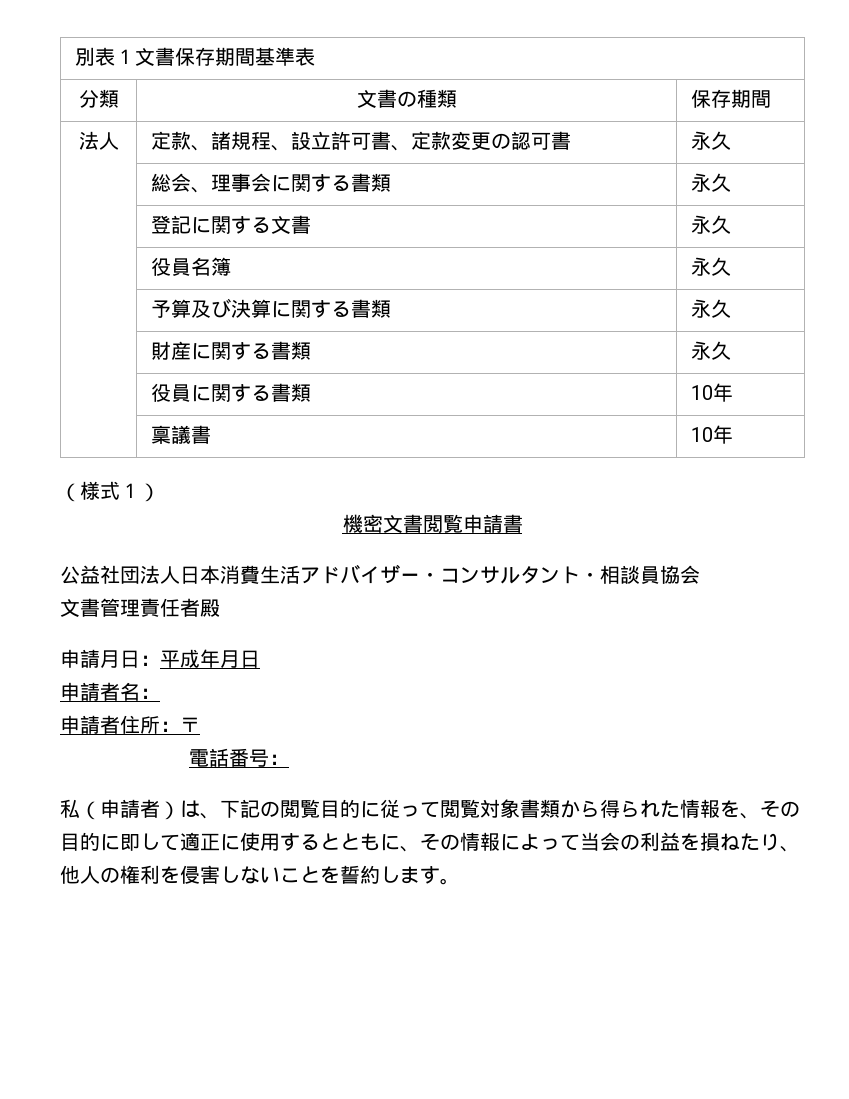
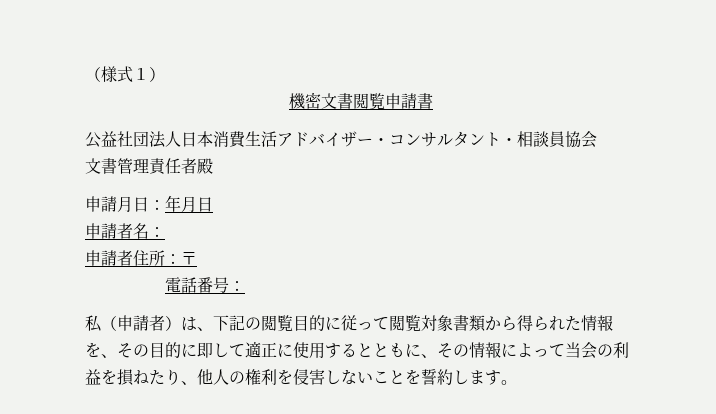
- 別表１文書保存期間基準表
- 分類 | 文書の種類 | 保存期間
- 法人 | 定款、諸規程、設立許可書、定款変更の認可書 | 永久
- | 総会、理事会に関する書類 | 永久
- | 登記に関する文書 | 永久
- | 役員名簿 | 永久
- | 予算及び決算に関する書類 | 永久
- | 財産に関する書類 | 永久
- | 役員に関する書類 | 10年
- | 稟議書 | 10年
- 申請月日：平成年月日
+ 申請月日：年月日

